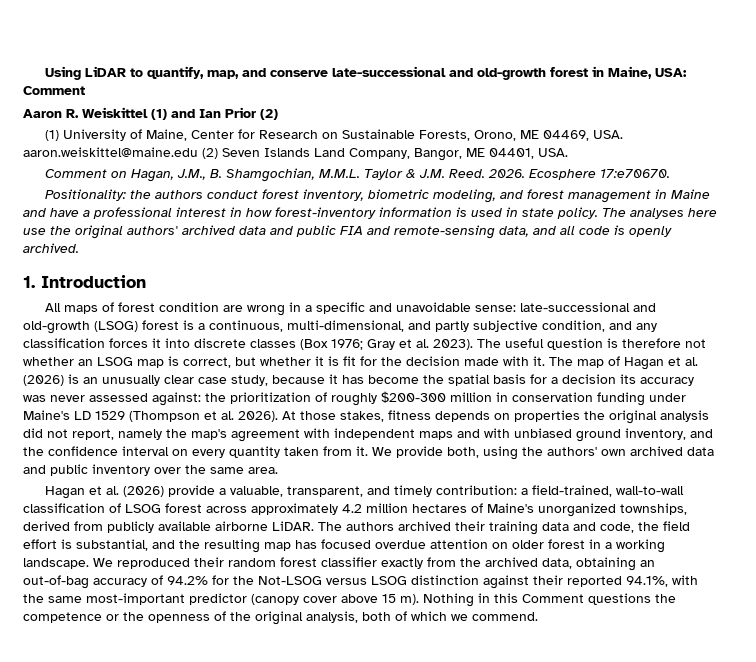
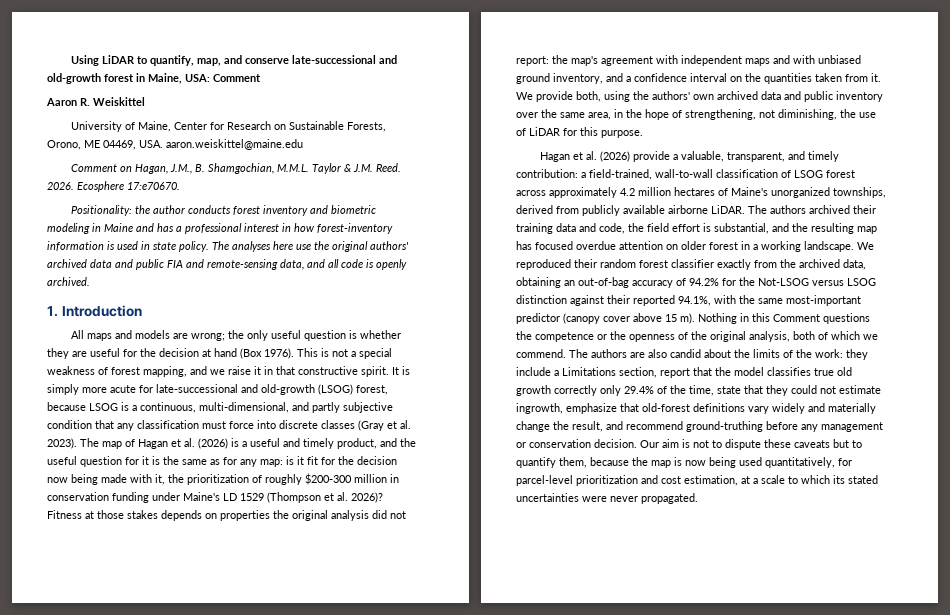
- Aaron R. Weiskittel (1) and Ian Prior (2)
- (1) University of Maine, Center for Research on Sustainable Forests, Orono, ME 04469, USA. aaron.weiskittel@maine.edu (2) Seven Islands Land Company, Bangor, ME 04401, USA.
+ Aaron R. Weiskittel
+ University of Maine, Center for Research on Sustainable Forests, Orono, ME 04469, USA. aaron.weiskittel@maine.edu
- Positionality: the authors conduct forest inventory, biometric modeling, and forest management in Maine and have a professional interest in how forest-inventory information is used in state policy.
+ Positionality: the author conducts forest inventory and biometric modeling in Maine and has a professional interest in how forest-inventory information is used in state policy.
- All maps of forest condition are wrong in a specific and unavoidable sense: late-successional and old-growth (LSOG) forest is a continuous, multi-dimensional, and partly subjective condition, and any classification forces it into discrete classes (Box 1976; Gray et al. 2023). The useful question is therefore not whether an LSOG map is correct, but whether it is fit for the decision made with it.
+ All maps and models are wrong; the only useful question is whether they are useful for the decision at hand (Box 1976). This is not a special weakness of forest mapping, and we raise it in that constructive spirit. It is simply more acute for late-successional and old-growth (LSOG) forest, because LSOG is a continuous, multi-dimensional, and partly subjective condition that any classification must force into discrete classes (Gray et al. 2023).
- The map of Hagan et al. (2026) is an unusually clear case study, because it has become the spatial basis for a decision its accuracy was never assessed against: the prioritization of roughly $200-300 million in conservation funding under Maine's LD 1529 (Thompson et al. 2026). At those stakes, fitness depends on properties the original analysis did not report, namely the map's agreement with independent maps and with unbiased ground inventory, and the confidence interval on every quantity taken from it.
+ The map of Hagan et al. (2026) is a useful and timely product, and the useful question for it is the same as for any map: is it fit for the decision now being made with it, the prioritization of roughly $200-300 million in conservation funding under Maine's LD 1529 (Thompson et al. 2026)? Fitness at those stakes depends on properties the original analysis did not report: the map's agreement with independent maps and with unbiased ground inventory, and a confidence interval on the quantities taken from it.
- We provide both, using the authors' own archived data and public inventory over the same area.
+ We provide both, using the authors' own archived data and public inventory over the same area, in the hope of strengthening, not diminishing, the use of LiDAR for this purpose.
+ The authors are also candid about the limits of the work: they include a Limitations section, report that the model classifies true old growth correctly only 29.4% of the time, state that they could not estimate ingrowth, emphasize that old-forest definitions vary widely and materially change the result, and recommend ground-truthing before any management or conservation decision. Our aim is not to dispute these caveats but to quantify them, because the map is now being used quantitatively, for parcel-level prioritization and cost estimation, at a scale to which its stated uncertainties were never propagated.

